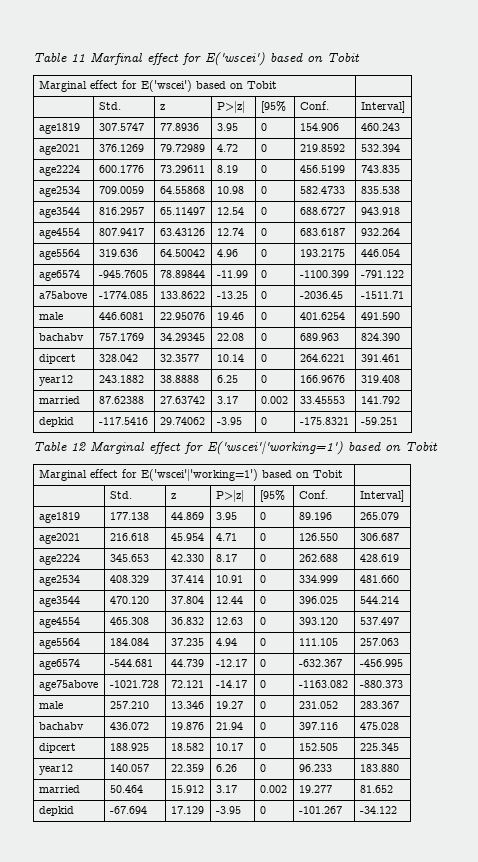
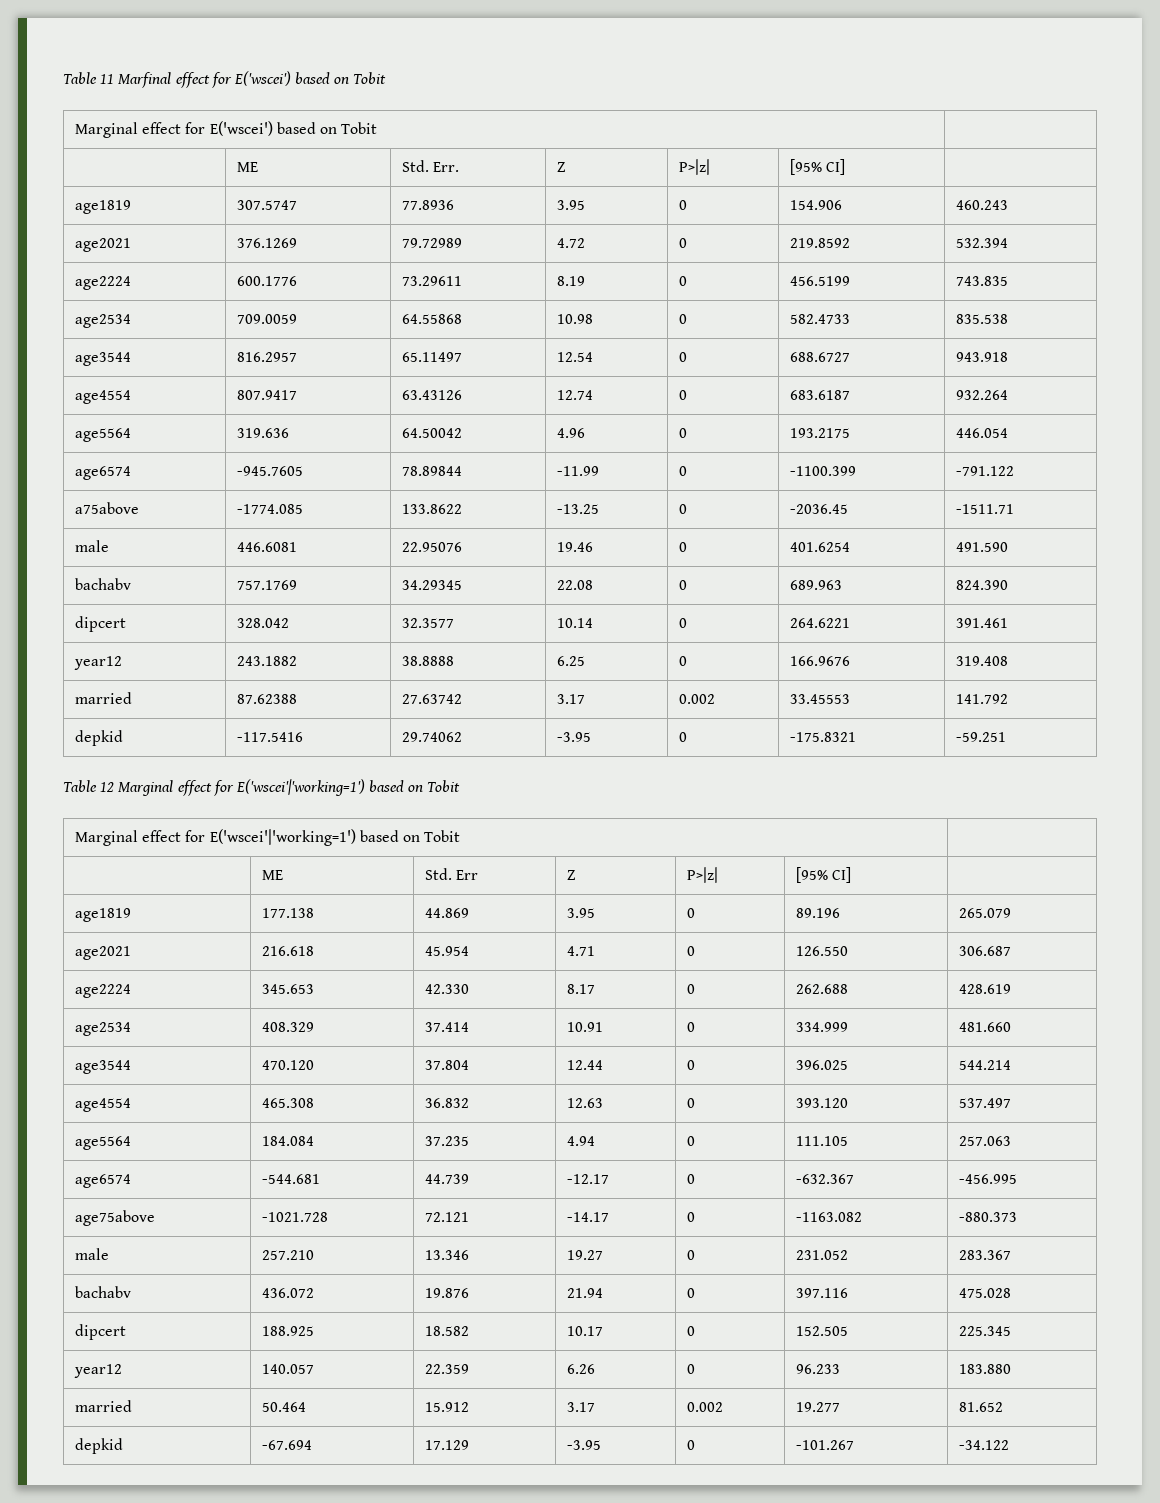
  Marginal effect for E('wscei') based on Tobit |
- | Std. | z | P>|z| | [95% | Conf. | Interval]
+ | ME | Std. Err. | Z | P>|z| | [95% CI] |
  Marginal effect for E('wscei'|'working=1') based on Tobit |
- | Std. | z | P>|z| | [95% | Conf. | Interval]
+ | ME | Std. Err | Z | P>|z| | [95% CI] |

